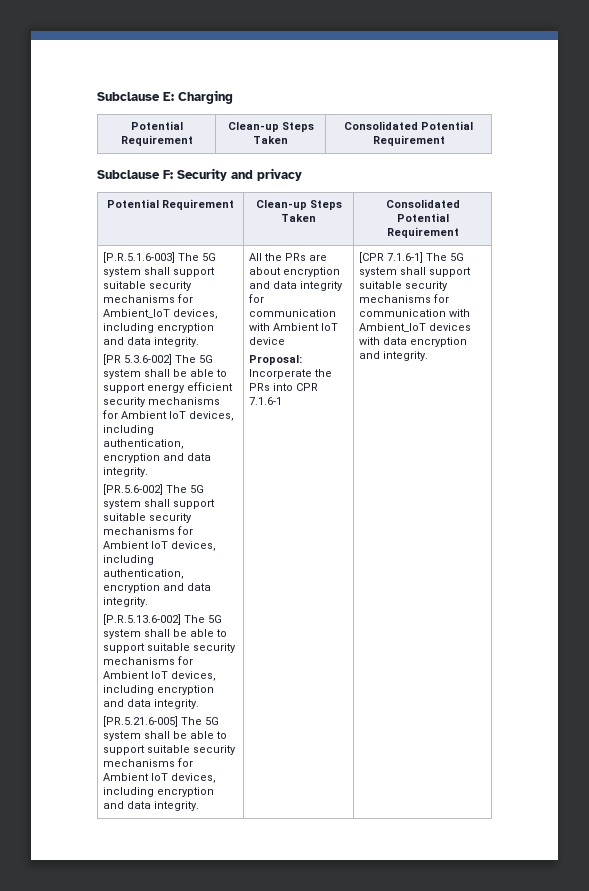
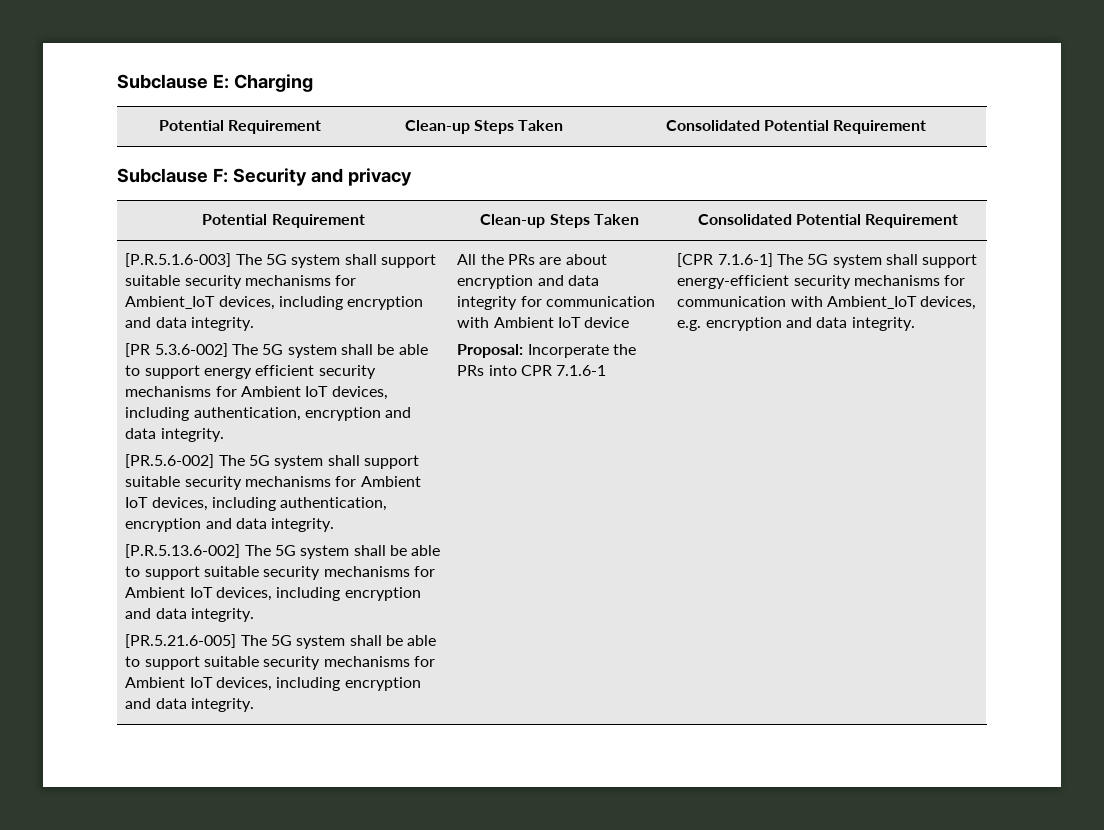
- [CPR 7.1.6-1] The 5G system shall support suitable security mechanisms for communication with Ambient_IoT devices with data encryption and integrity.
+ [CPR 7.1.6-1] The 5G system shall support energy-efficient security mechanisms for communication with Ambient_IoT devices, e.g. encryption and data integrity.

